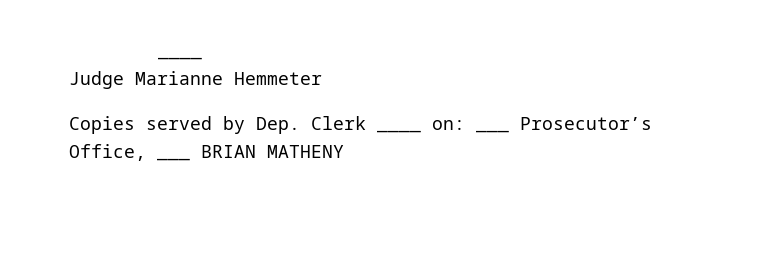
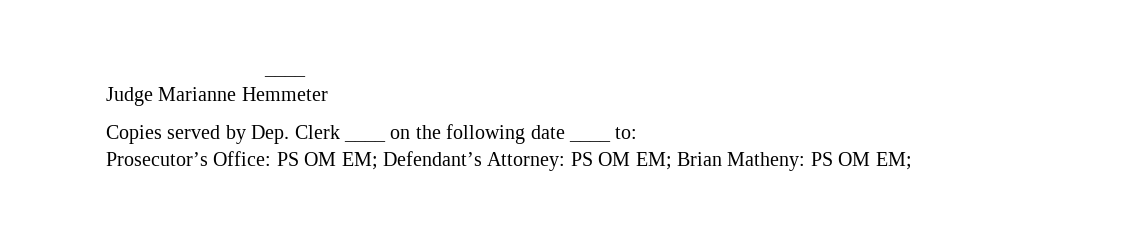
- Copies served by Dep. Clerk ____ on: ___ Prosecutor’s Office, ___ BRIAN MATHENY
+ Copies served by Dep. Clerk ____ on the following date ____ to:
+ Prosecutor’s Office: PS OM EM; Defendant’s Attorney: PS OM EM; Brian Matheny: PS OM EM;

